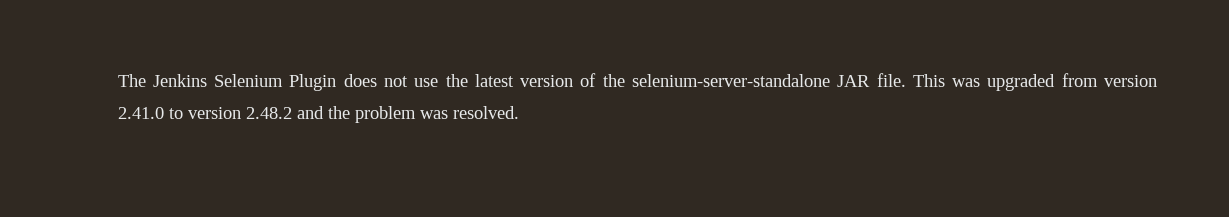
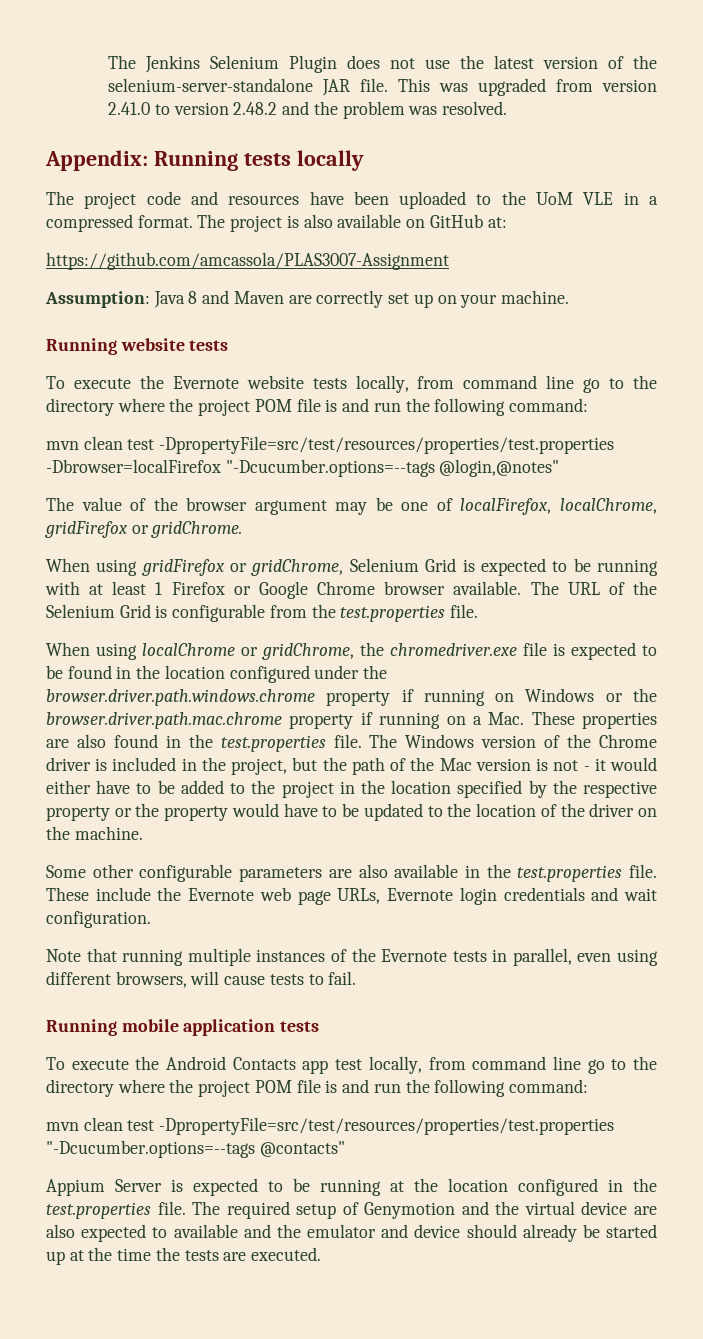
+ Appendix: Running tests locally
+ The project code and resources have been uploaded to the UoM VLE in a compressed format. The project is also available on GitHub at:
+ https://github.com/amcassola/PLAS3007-Assignment
+ Assumption: Java 8 and Maven are correctly set up on your machine.
+ Running website tests
+ To execute the Evernote website tests locally, from command line go to the directory where the project POM file is and run the following command:
+ mvn clean test -DpropertyFile=src/test/resources/properties/test.properties -Dbrowser=localFirefox "-Dcucumber.options=--tags @login,@notes"
+ The value of the browser argument may be one of localFirefox, localChrome, gridFirefox or gridChrome.
+ When using gridFirefox or gridChrome, Selenium Grid is expected to be running with at least 1 Firefox or Google Chrome browser available. The URL of the Selenium Grid is configurable from the test.properties file.
+ When using localChrome or gridChrome, the chromedriver.exe file is expected to be found in the location configured under the browser.driver.path.windows.chrome property if running on Windows or the browser.driver.path.mac.chrome property if running on a Mac. These properties are also found in the test.properties file. The Windows version of the Chrome driver is included in the project, but the path of the Mac version is not - it would either have to be added to the project in the location specified by the respective property or the property would have to be updated to the location of the driver on the machine.
+ Some other configurable parameters are also available in the test.properties file. These include the Evernote web page URLs, Evernote login credentials and wait configuration.
+ Note that running multiple instances of the Evernote tests in parallel, even using different browsers, will cause tests to fail.
+ Running mobile application tests
+ To execute the Android Contacts app test locally, from command line go to the directory where the project POM file is and run the following command:
+ mvn clean test -DpropertyFile=src/test/resources/properties/test.properties "-Dcucumber.options=--tags @contacts"
+ Appium Server is expected to be running at the location configured in the test.properties file. The required setup of Genymotion and the virtual device are also expected to available and the emulator and device should already be started up at the time the tests are executed.

